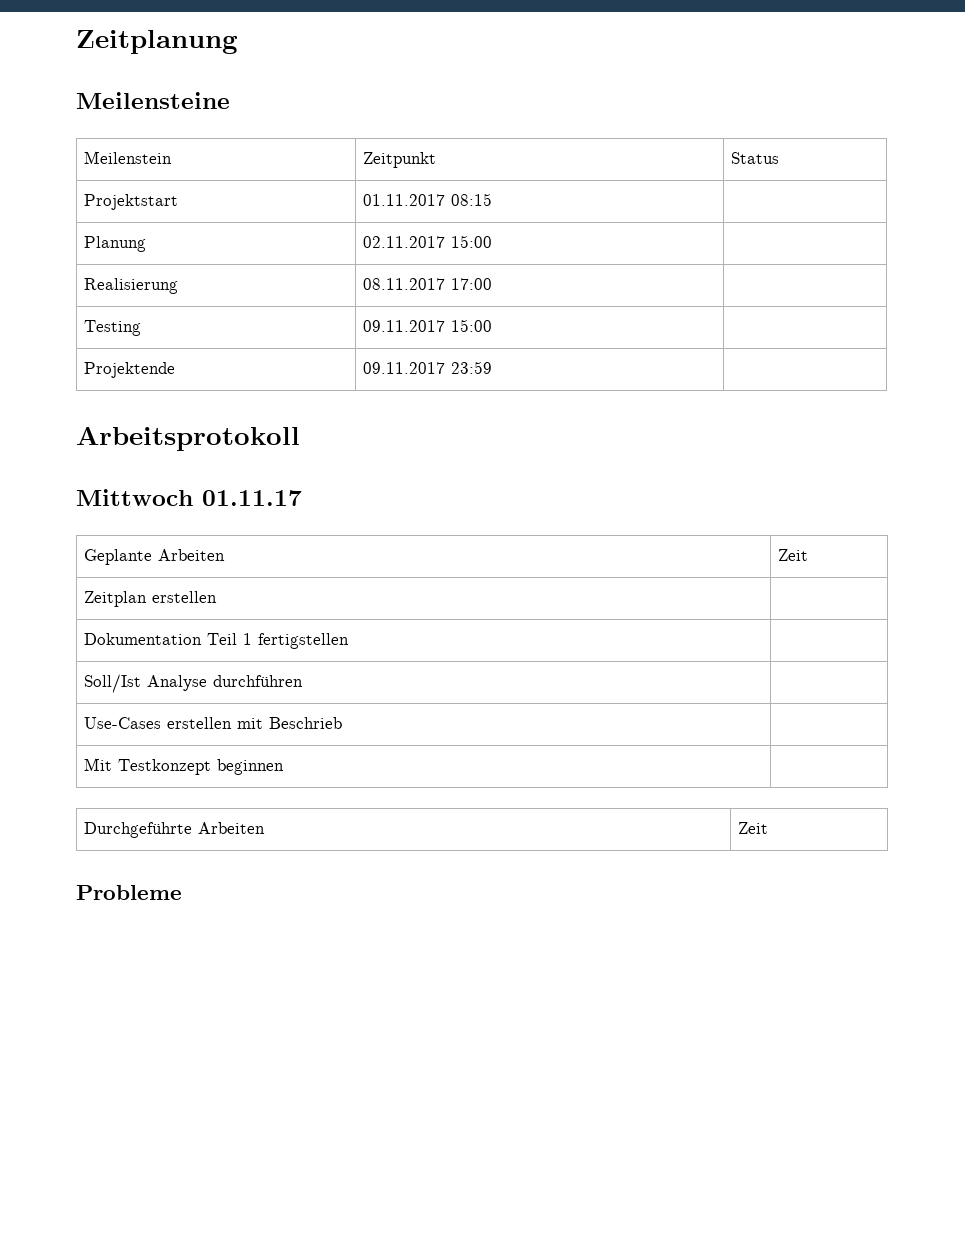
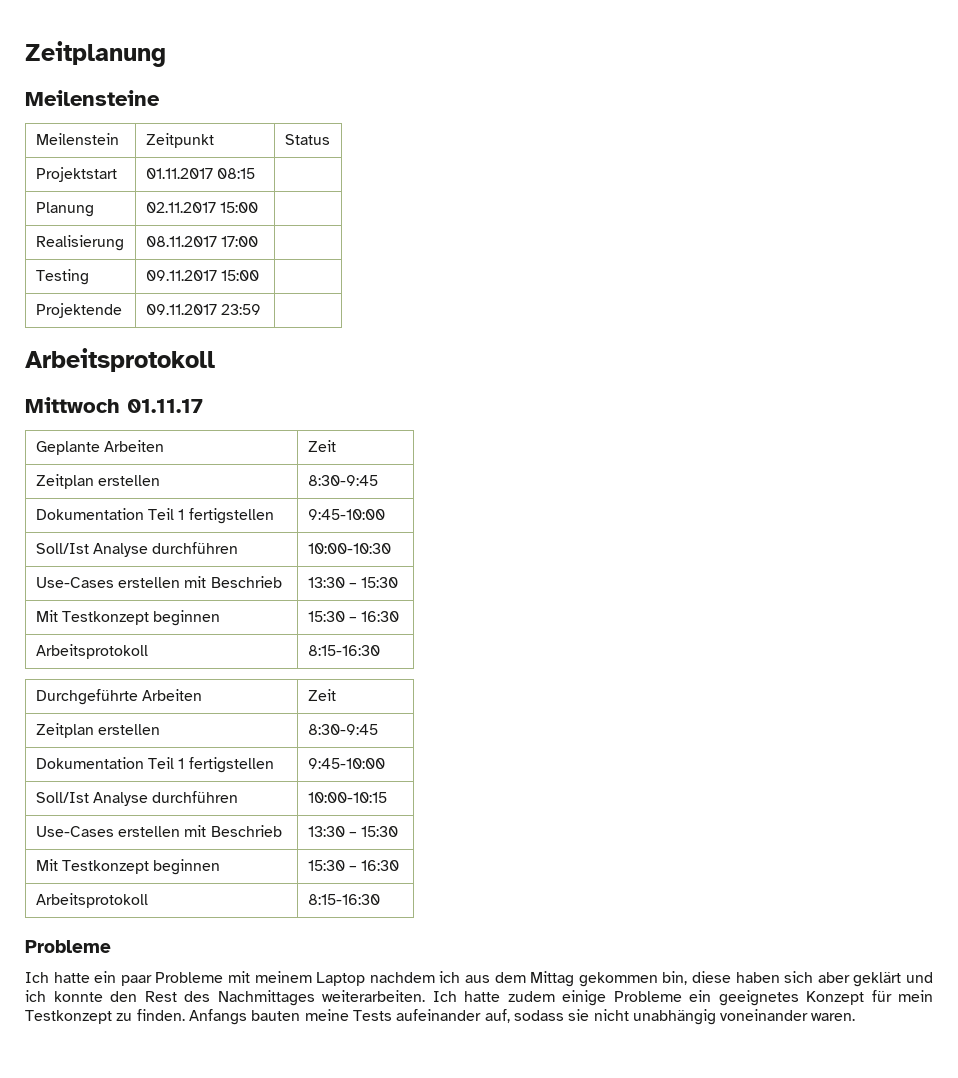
  Geplante Arbeiten | Zeit
- Zeitplan erstellen |
- Dokumentation Teil 1 fertigstellen |
- Soll/Ist Analyse durchführen |
- Use-Cases erstellen mit Beschrieb |
- Mit Testkonzept beginnen |
+ Zeitplan erstellen | 8:30-9:45
+ Dokumentation Teil 1 fertigstellen | 9:45-10:00
+ Soll/Ist Analyse durchführen | 10:00-10:30
+ Use-Cases erstellen mit Beschrieb | 13:30 – 15:30
+ Mit Testkonzept beginnen | 15:30 – 16:30
+ Arbeitsprotokoll | 8:15-16:30
  Durchgeführte Arbeiten | Zeit
+ Zeitplan erstellen | 8:30-9:45
+ Dokumentation Teil 1 fertigstellen | 9:45-10:00
+ Soll/Ist Analyse durchführen | 10:00-10:15
+ Use-Cases erstellen mit Beschrieb | 13:30 – 15:30
+ Mit Testkonzept beginnen | 15:30 – 16:30
+ Arbeitsprotokoll | 8:15-16:30
  Probleme
+ Ich hatte ein paar Probleme mit meinem Laptop nachdem ich aus dem Mittag gekommen bin, diese haben sich aber geklärt und ich konnte den Rest des Nachmittages weiterarbeiten. Ich hatte zudem einige Probleme ein geeignetes Konzept für mein Testkonzept zu finden. Anfangs bauten meine Tests aufeinander auf, sodass sie nicht unabhängig voneinander waren.

